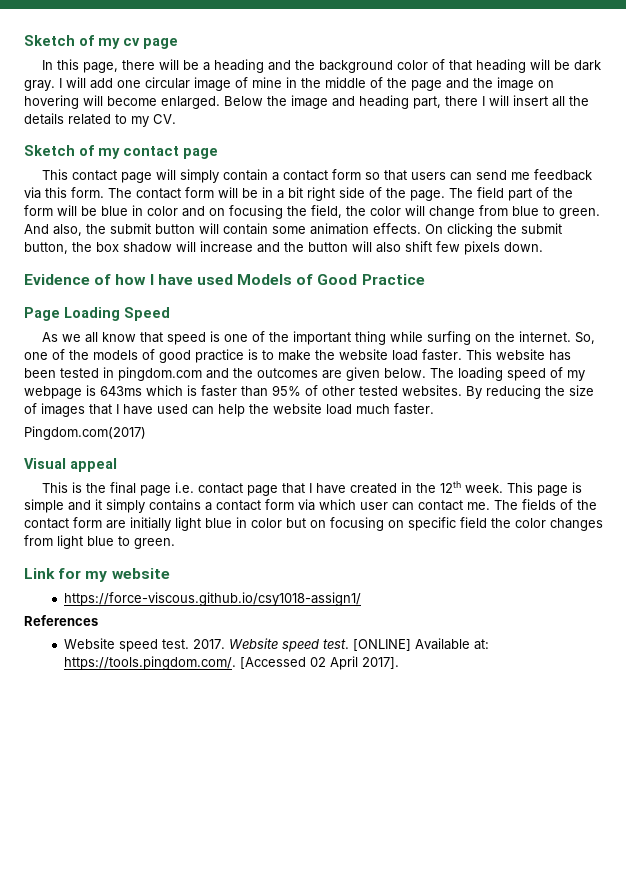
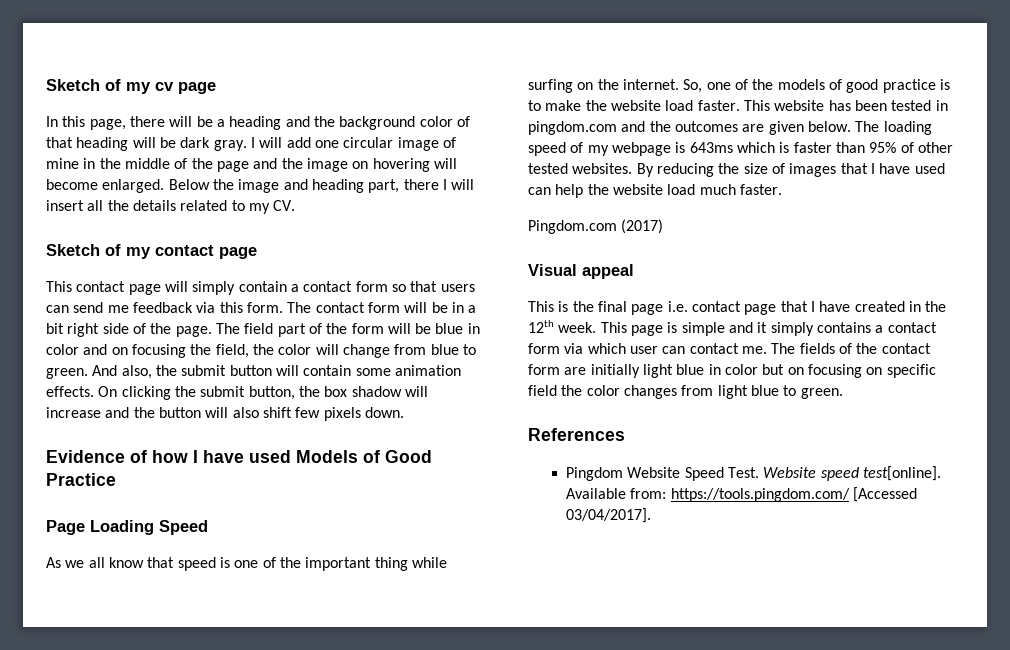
- Pingdom.com(2017)
+ Pingdom.com (2017)
- Link for my website
- https://force-viscous.github.io/csy1018-assign1/
  References
- Website speed test. 2017. Website speed test. [ONLINE] Available at: https://tools.pingdom.com/. [Accessed 02 April 2017].
+ Pingdom Website Speed Test. Website speed test[online]. Available from: https://tools.pingdom.com/ [Accessed 03/04/2017].

